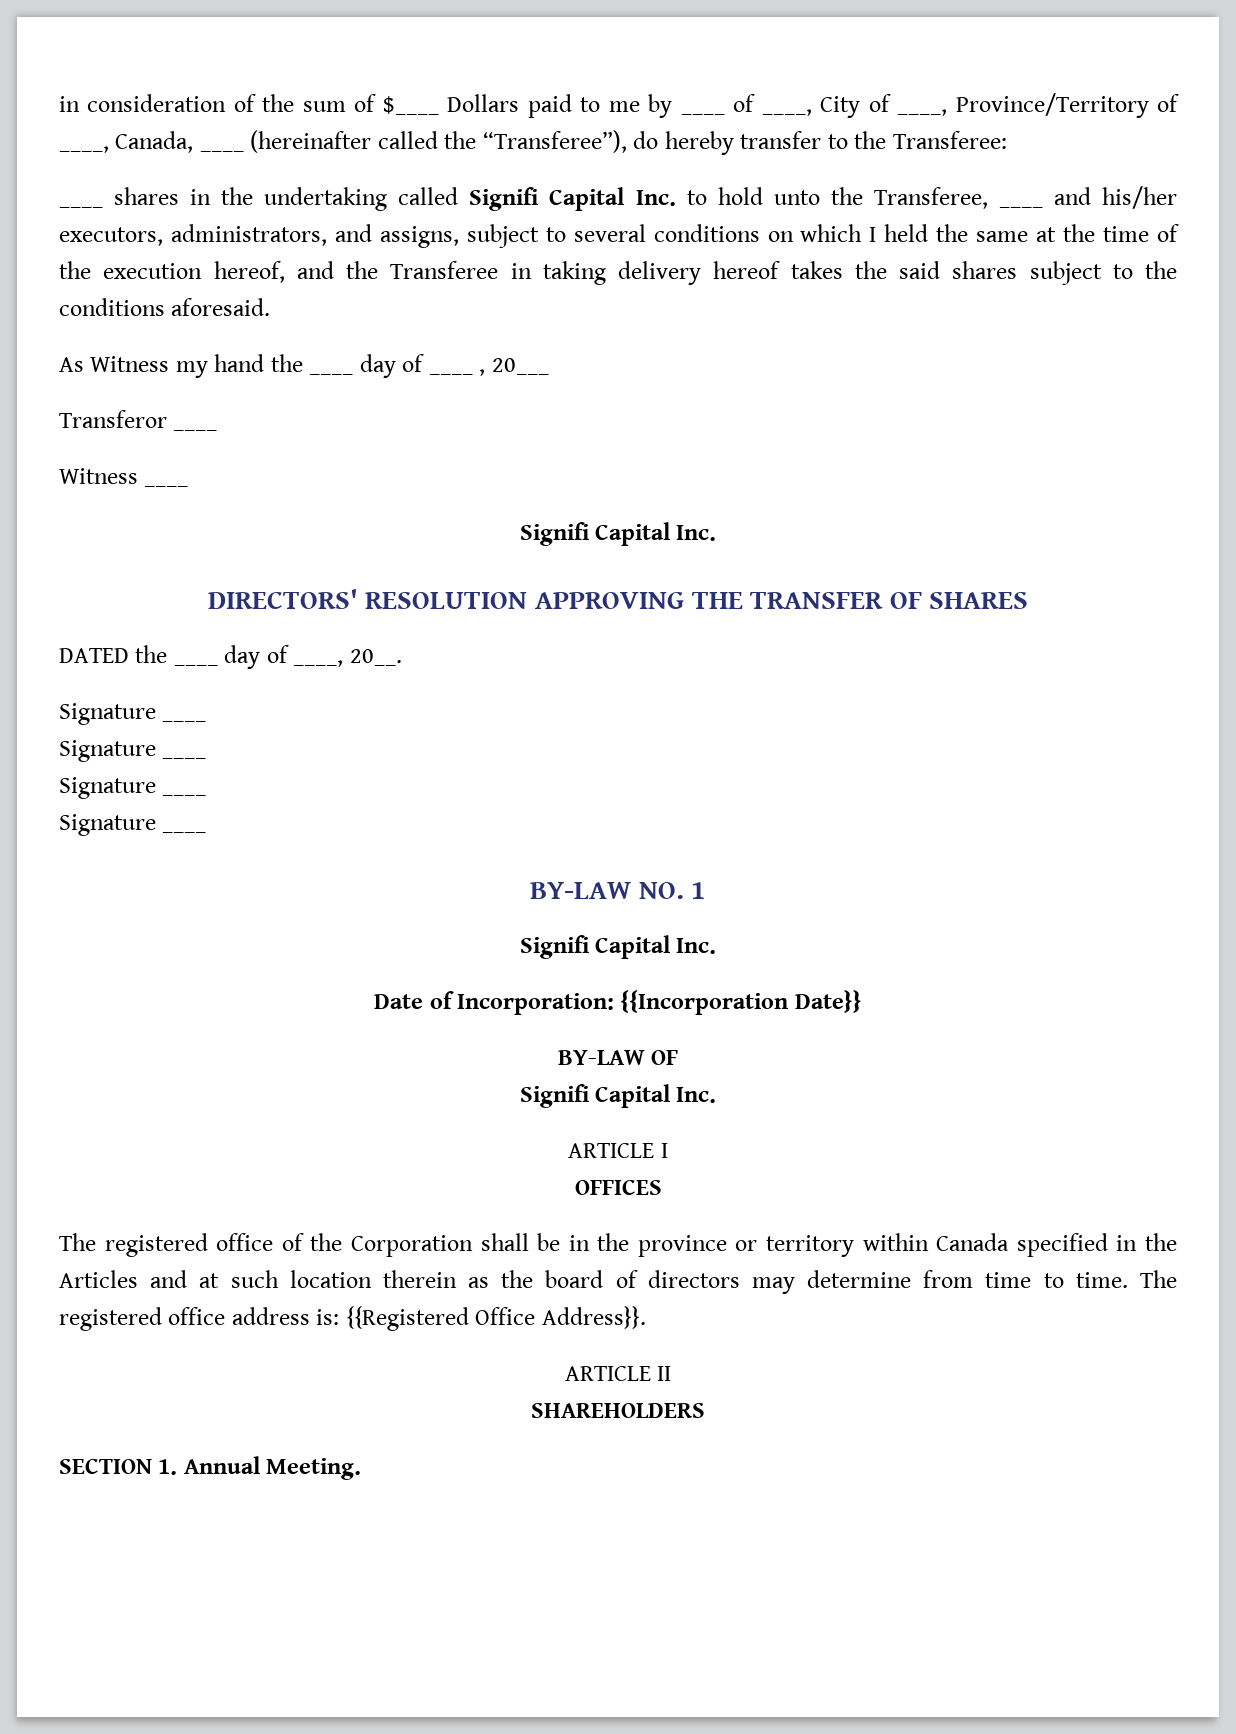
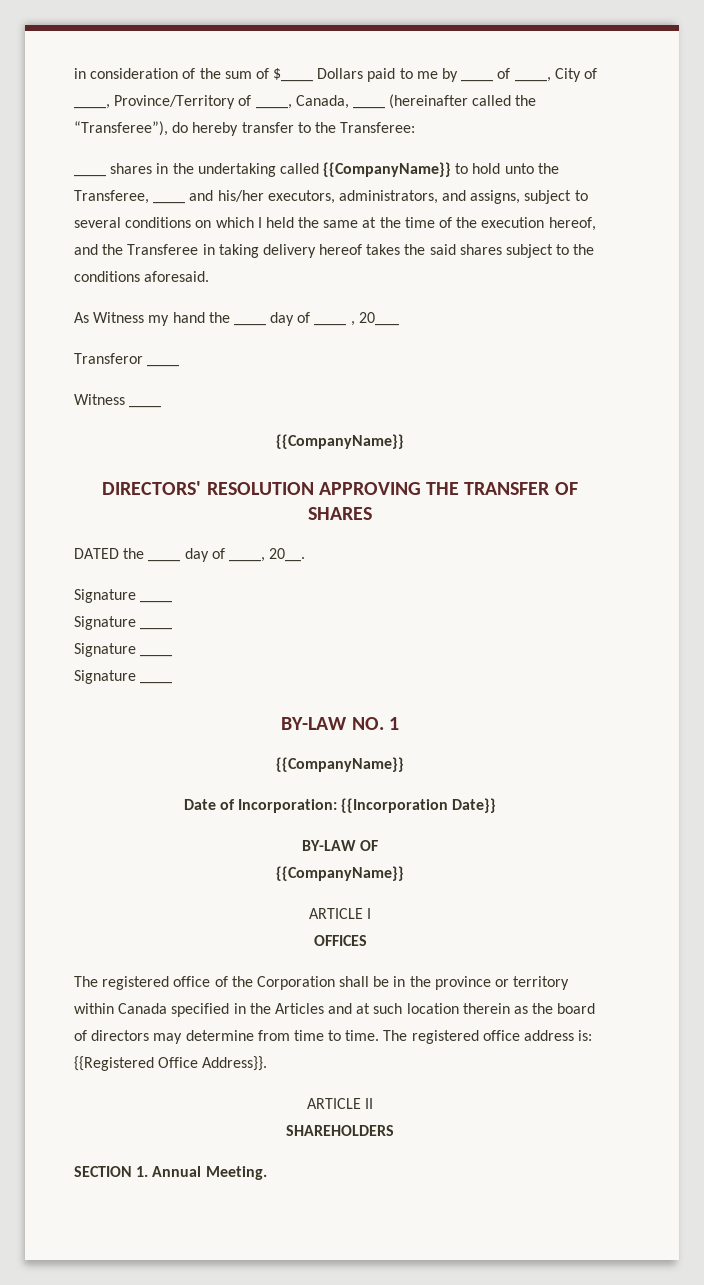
- ____ shares in the undertaking called Signifi Capital Inc. to hold unto the Transferee, ____ and his/her executors, administrators, and assigns, subject to several conditions on which I held the same at the time of the execution hereof, and the Transferee in taking delivery hereof takes the said shares subject to the conditions aforesaid.
+ ____ shares in the undertaking called {{CompanyName}} to hold unto the Transferee, ____ and his/her executors, administrators, and assigns, subject to several conditions on which I held the same at the time of the execution hereof, and the Transferee in taking delivery hereof takes the said shares subject to the conditions aforesaid.
  Witness ____
- Signifi Capital Inc.
+ {{CompanyName}}
  BY-LAW NO. 1
- Signifi Capital Inc.
+ {{CompanyName}}
  BY-LAW OF
- Signifi Capital Inc.
+ {{CompanyName}}

